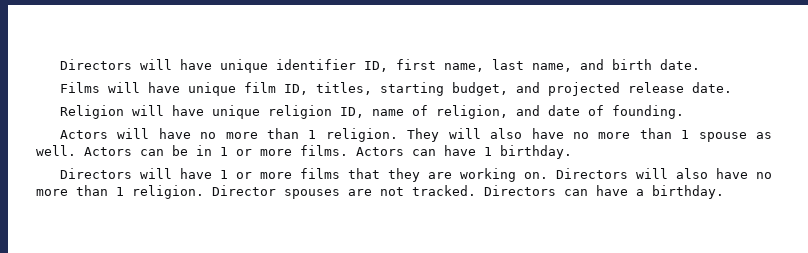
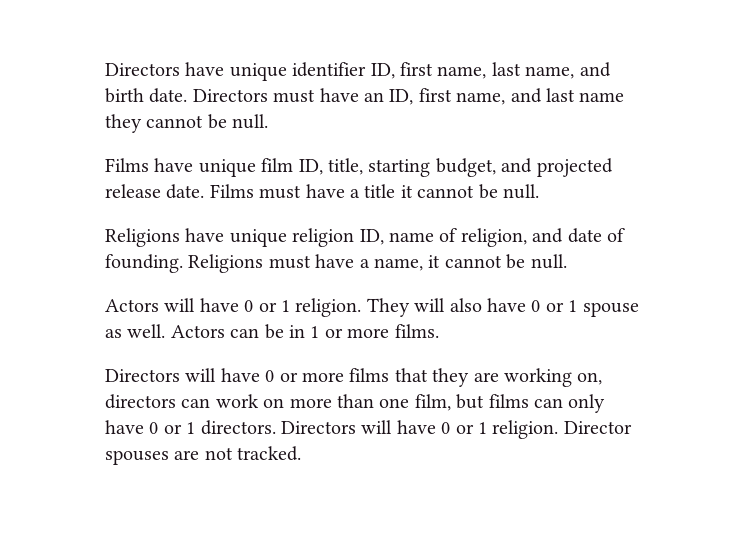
- Directors will have unique identifier ID, first name, last name, and birth date.
- Films will have unique film ID, titles, starting budget, and projected release date.
- Religion will have unique religion ID, name of religion, and date of founding.
+ Directors have unique identifier ID, first name, last name, and birth date. Directors must have an ID, first name, and last name they cannot be null.
+ Films have unique film ID, title, starting budget, and projected release date. Films must have a title it cannot be null.
+ Religions have unique religion ID, name of religion, and date of founding. Religions must have a name, it cannot be null.
- Actors will have no more than 1 religion.
+ Actors will have 0 or 1 religion.
- They will also have no more than 1 spouse as well.
+ They will also have 0 or 1 spouse as well.
- Actors can be in 1 or more films. Actors can have 1 birthday.
- Directors will have 1 or more films that they are working on. Directors will also have no more than 1 religion.
+ Actors can be in 1 or more films.
+ Directors will have 0 or more films that they are working on, directors can work on more than one film, but films can only have 0 or 1 directors. Directors will have 0 or 1 religion.
- Directors can have a birthday.

